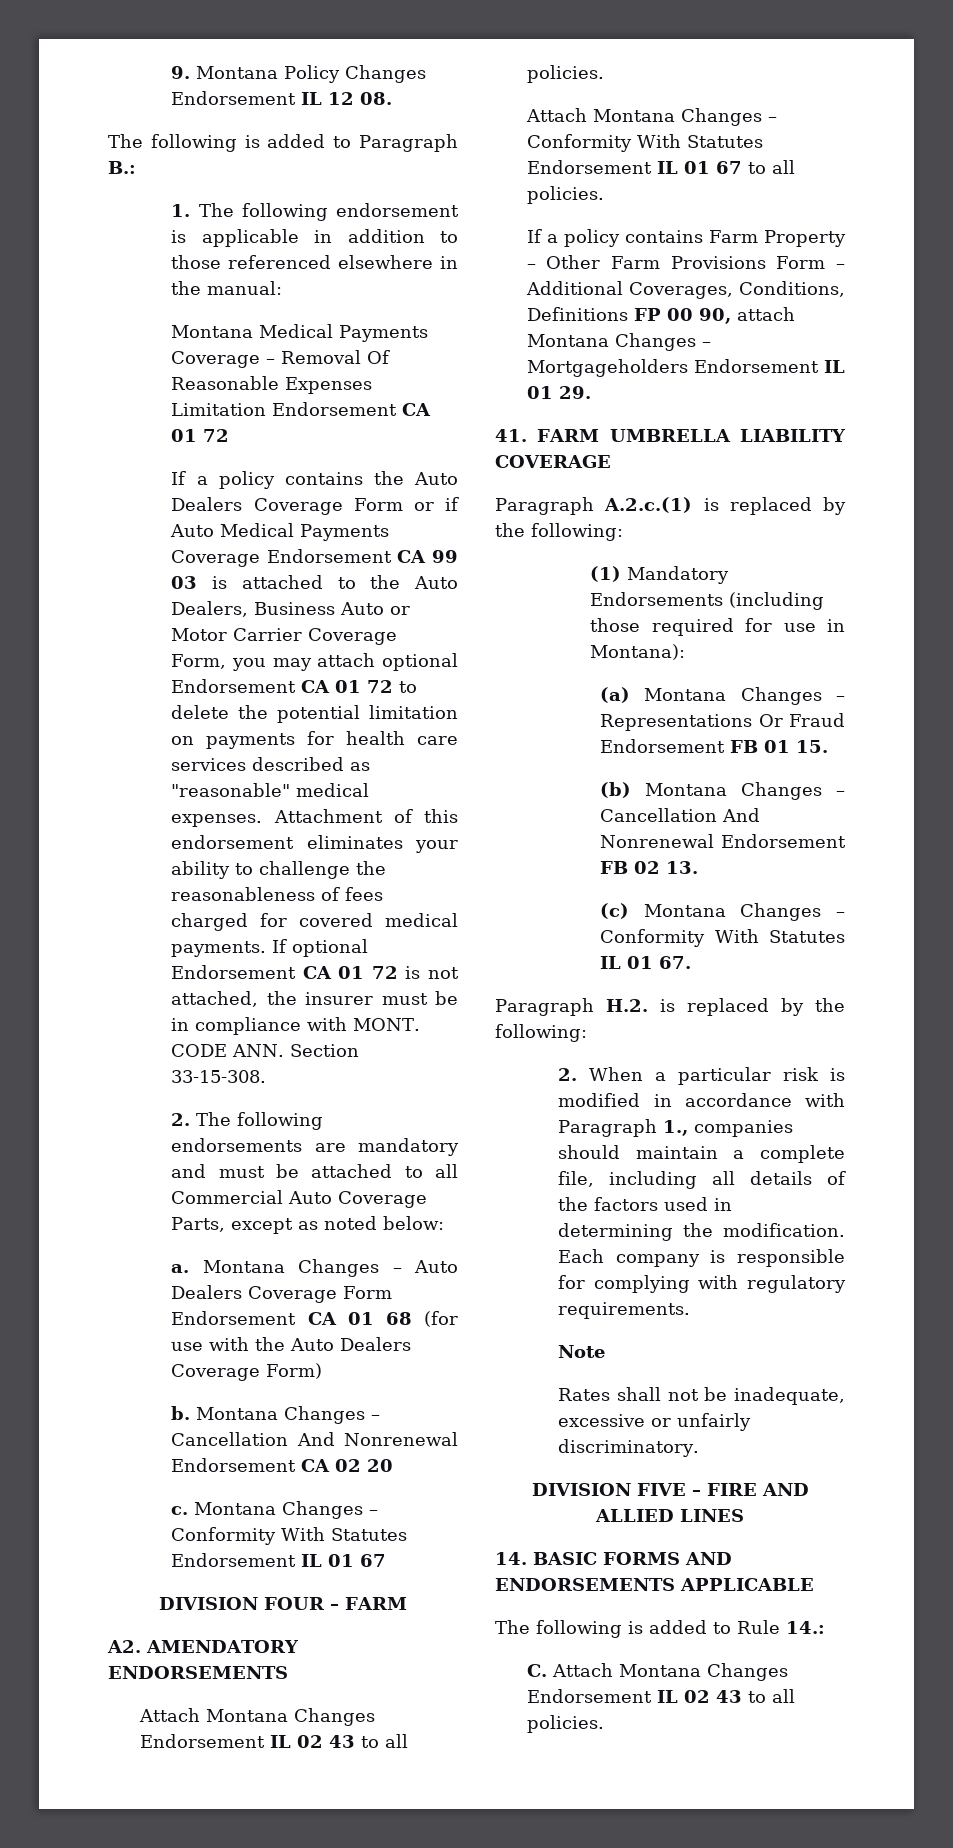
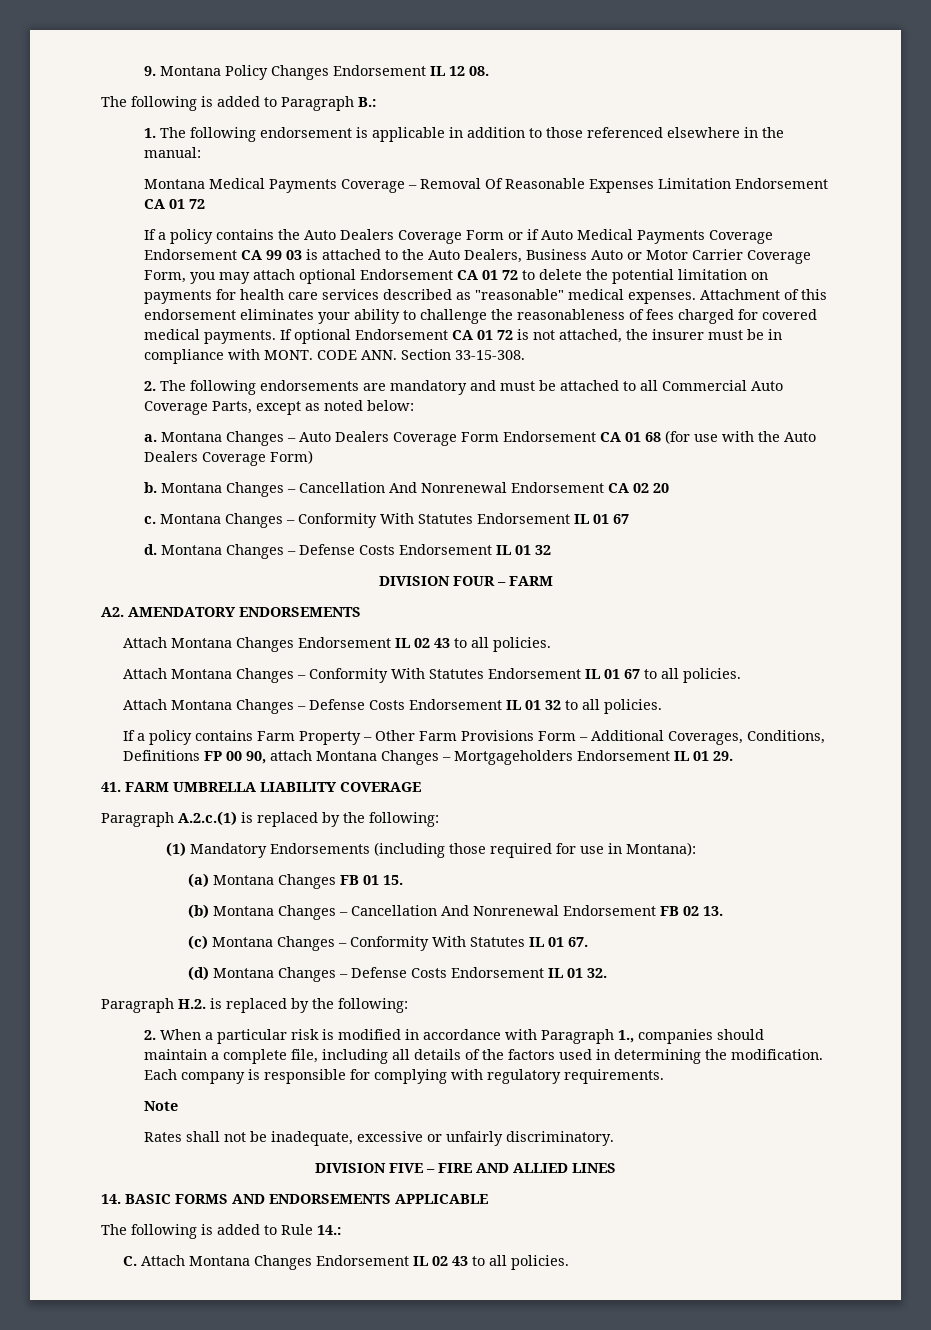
+ d. Montana Changes – Defense Costs Endorsement IL 01 32
+ Attach Montana Changes – Defense Costs Endorsement IL 01 32 to all policies.
- (a) Montana Changes – Representations Or Fraud Endorsement FB 01 15.
+ (a) Montana Changes FB 01 15.
+ (d) Montana Changes – Defense Costs Endorsement IL 01 32.

